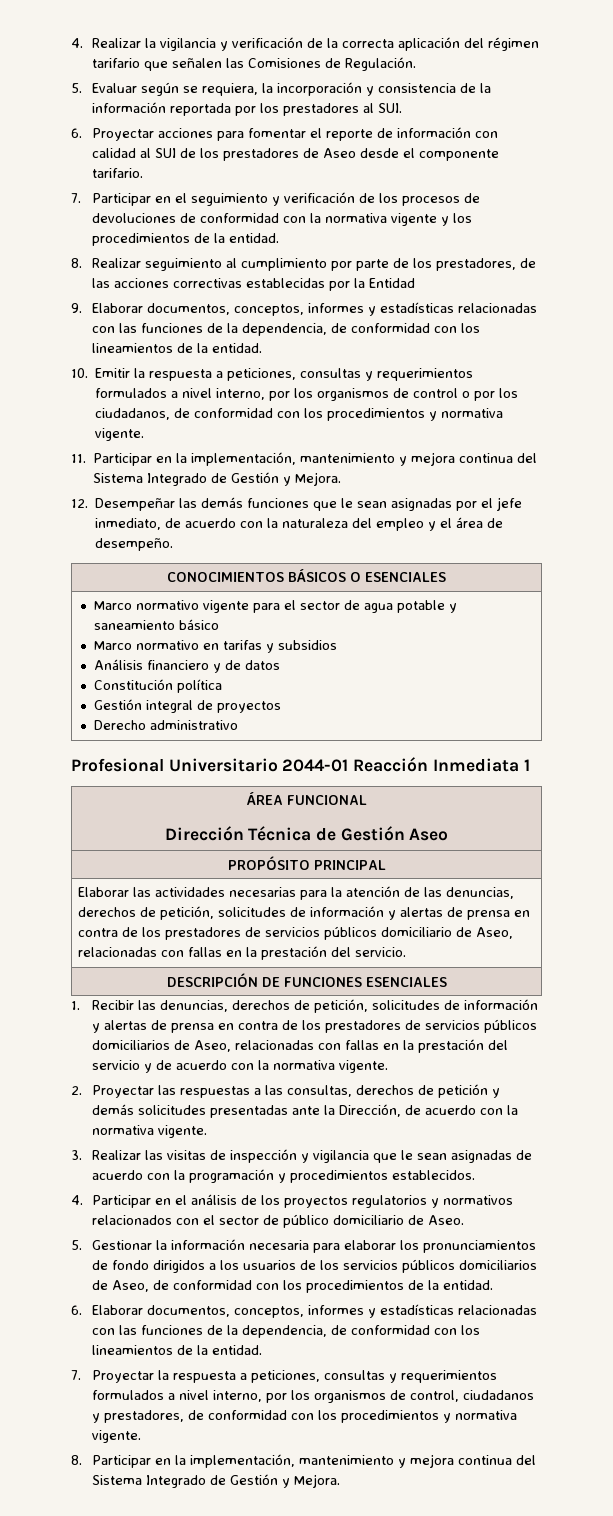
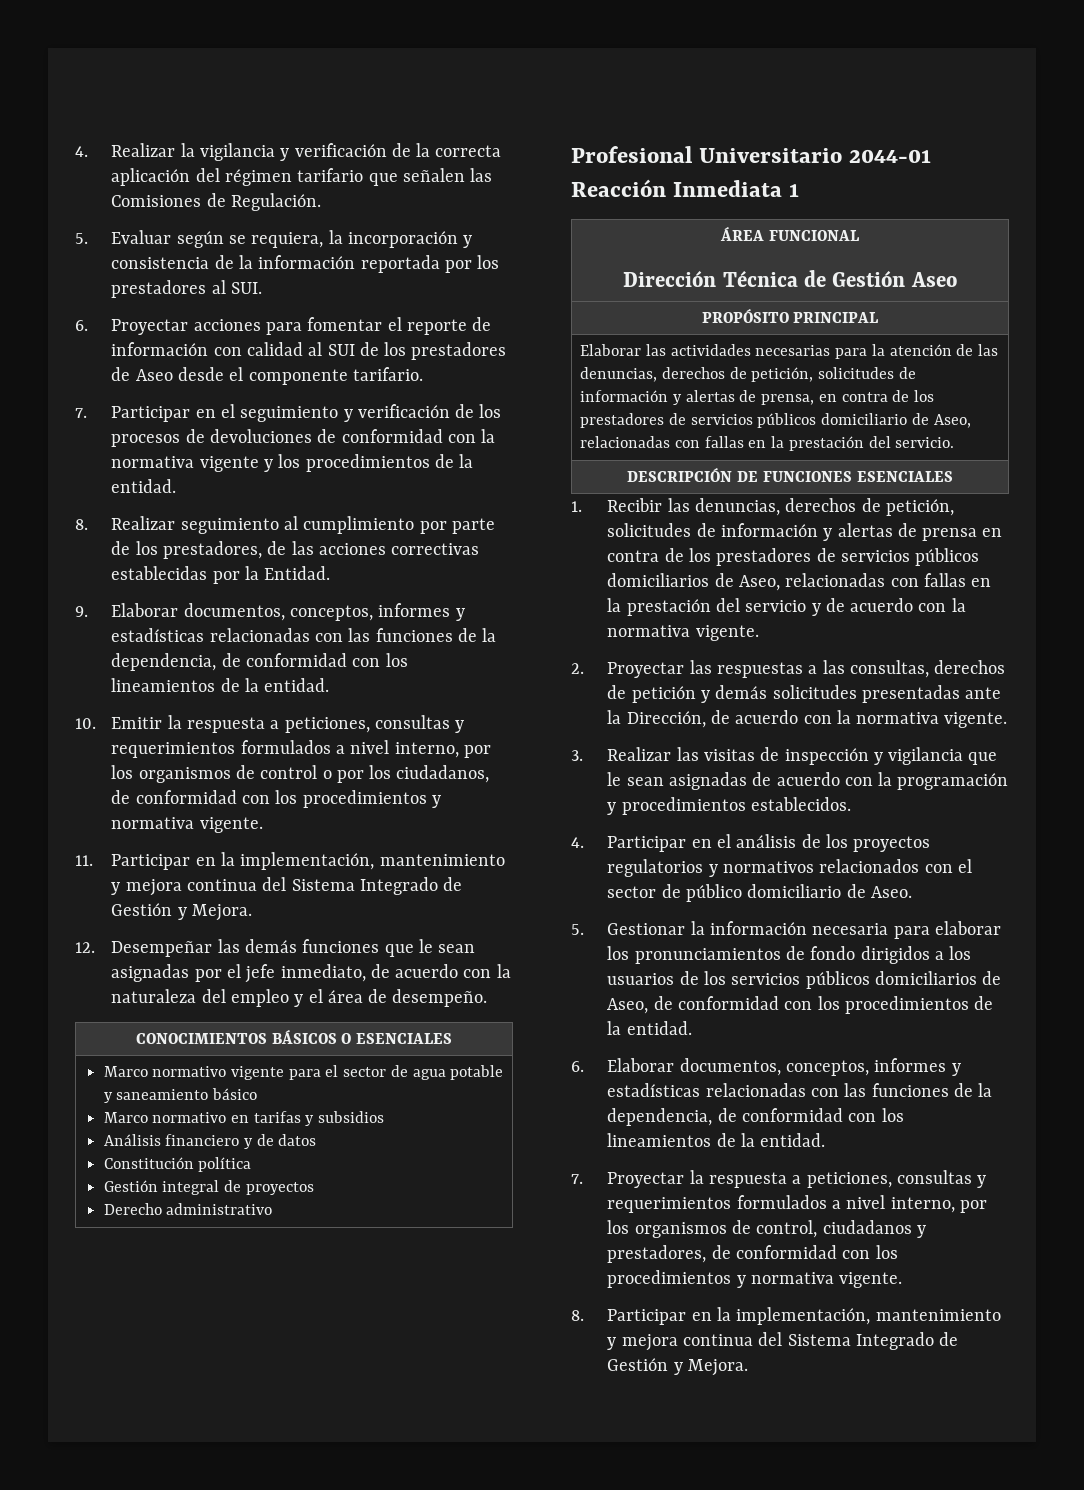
- 8. Realizar seguimiento al cumplimiento por parte de los prestadores, de las acciones correctivas establecidas por la Entidad
+ 8. Realizar seguimiento al cumplimiento por parte de los prestadores, de las acciones correctivas establecidas por la Entidad.
- Elaborar las actividades necesarias para la atención de las denuncias, derechos de petición, solicitudes de información y alertas de prensa en contra de los prestadores de servicios públicos domiciliario de Aseo, relacionadas con fallas en la prestación del servicio.
+ Elaborar las actividades necesarias para la atención de las denuncias, derechos de petición, solicitudes de información y alertas de prensa, en contra de los prestadores de servicios públicos domiciliario de Aseo, relacionadas con fallas en la prestación del servicio.

